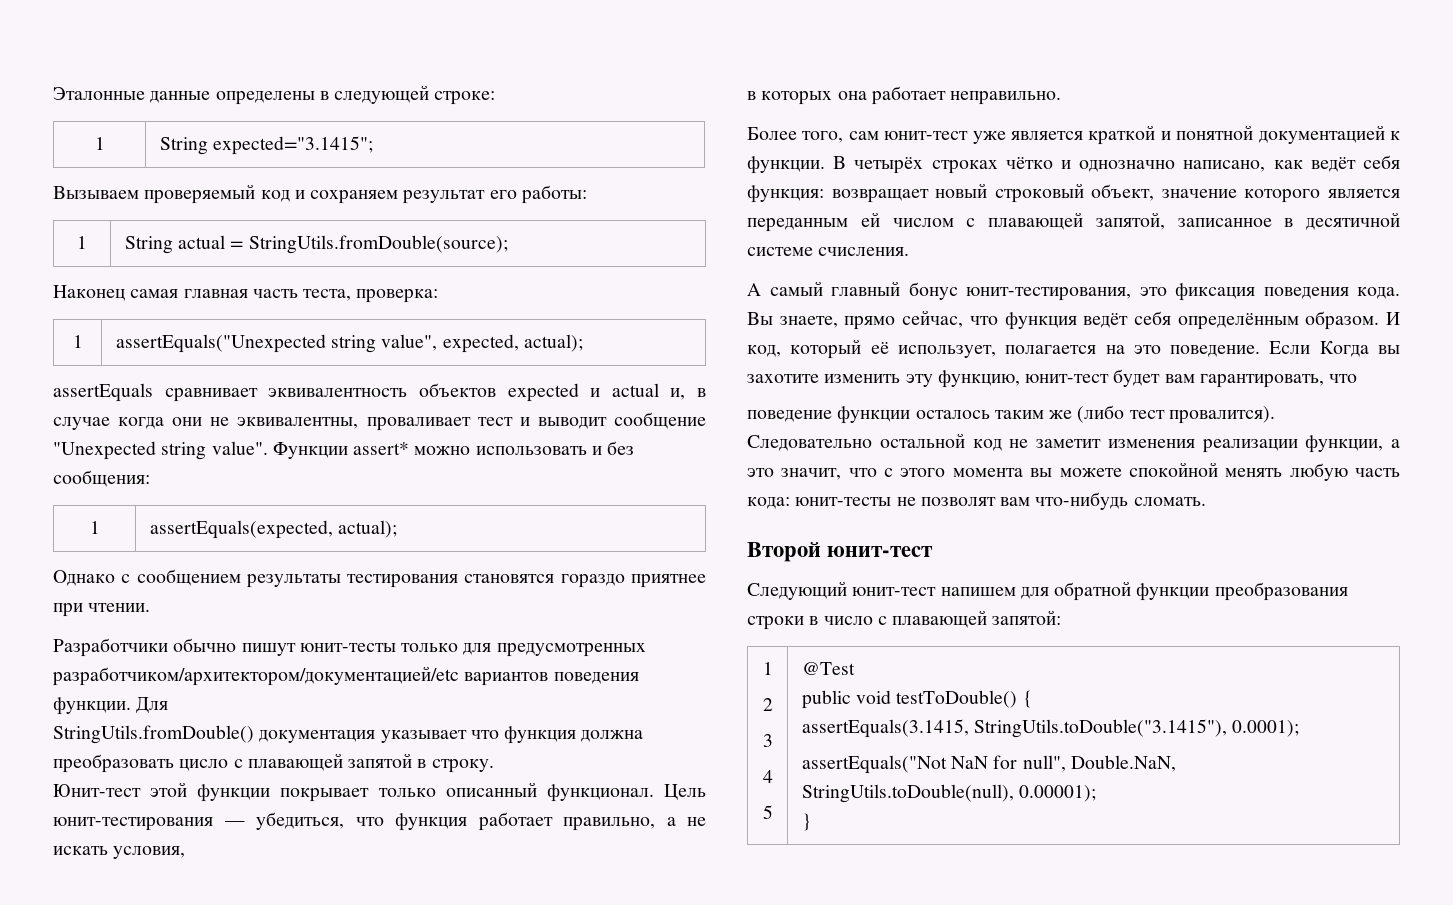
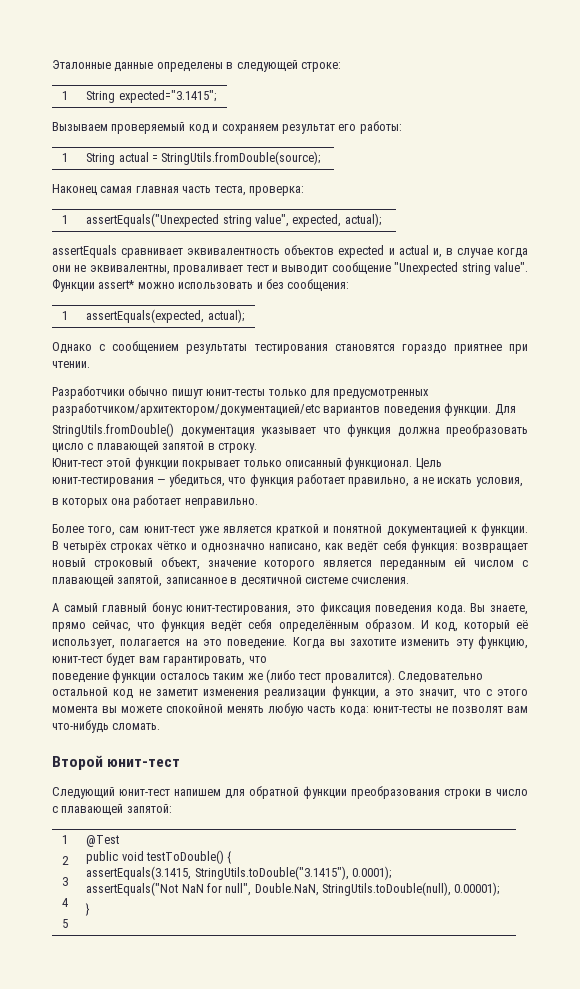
- Если Когда вы захотите изменить эту функцию, юнит-тест будет вам гарантировать, что
+ Когда вы захотите изменить эту функцию, юнит-тест будет вам гарантировать, что

